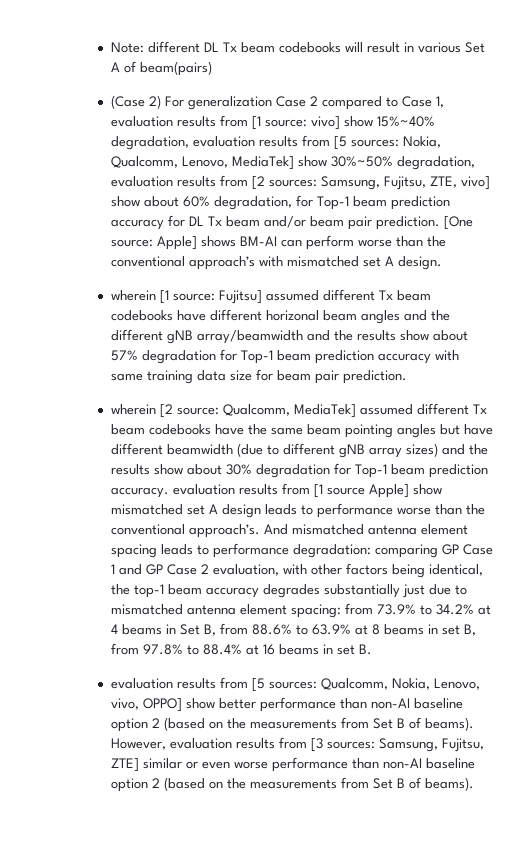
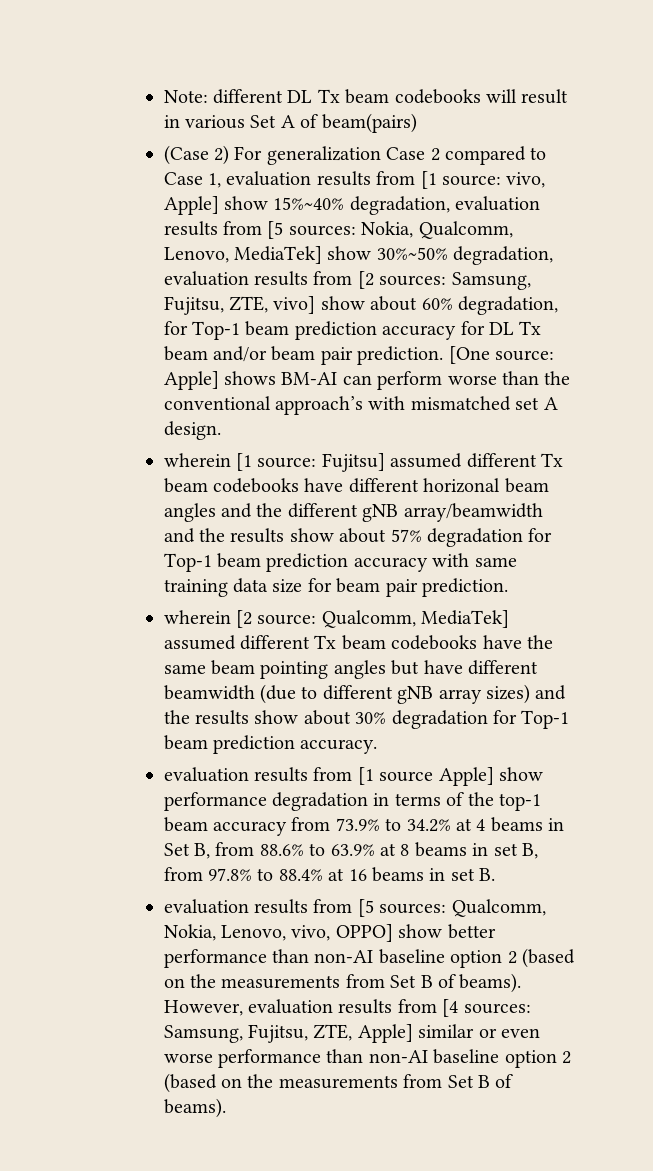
- (Case 2) For generalization Case 2 compared to Case 1, evaluation results from [1 source: vivo] show 15%~40% degradation, evaluation results from [5 sources: Nokia, Qualcomm, Lenovo, MediaTek] show 30%~50% degradation, evaluation results from [2 sources: Samsung, Fujitsu, ZTE, vivo] show about 60% degradation, for Top-1 beam prediction accuracy for DL Tx beam and/or beam pair prediction.
+ (Case 2) For generalization Case 2 compared to Case 1, evaluation results from [1 source: vivo, Apple] show 15%~40% degradation, evaluation results from [5 sources: Nokia, Qualcomm, Lenovo, MediaTek] show 30%~50% degradation, evaluation results from [2 sources: Samsung, Fujitsu, ZTE, vivo] show about 60% degradation, for Top-1 beam prediction accuracy for DL Tx beam and/or beam pair prediction.
- Qualcomm, MediaTek] assumed different Tx beam codebooks have the same beam pointing angles but have different beamwidth (due to different gNB array sizes) and the results show about 30% degradation for Top-1 beam prediction accuracy. evaluation results from [1 source Apple] show mismatched set A design leads to performance worse than the conventional approach’s. And mismatched antenna element spacing leads to performance degradation: comparing GP Case 1 and GP Case 2 evaluation, with other factors being identical, the top-1 beam accuracy degrades substantially just due to mismatched antenna element spacing: from 73.9% to 34.2% at 4 beams in Set B, from 88.6% to 63.9% at 8 beams in set B, from 97.8% to 88.4% at 16 beams in set B.
+ Qualcomm, MediaTek] assumed different Tx beam codebooks have the same beam pointing angles but have different beamwidth (due to different gNB array sizes) and the results show about 30% degradation for Top-1 beam prediction accuracy.
+ evaluation results from [1 source Apple] show performance degradation in terms of the top-1 beam accuracy from 73.9% to 34.2% at 4 beams in Set B, from 88.6% to 63.9% at 8 beams in set B, from 97.8% to 88.4% at 16 beams in set B.
- However, evaluation results from [3 sources: Samsung, Fujitsu, ZTE] similar or even worse performance than non-AI baseline option 2 (based on the measurements from Set B of beams).
+ However, evaluation results from [4 sources: Samsung, Fujitsu, ZTE, Apple] similar or even worse performance than non-AI baseline option 2 (based on the measurements from Set B of beams).

